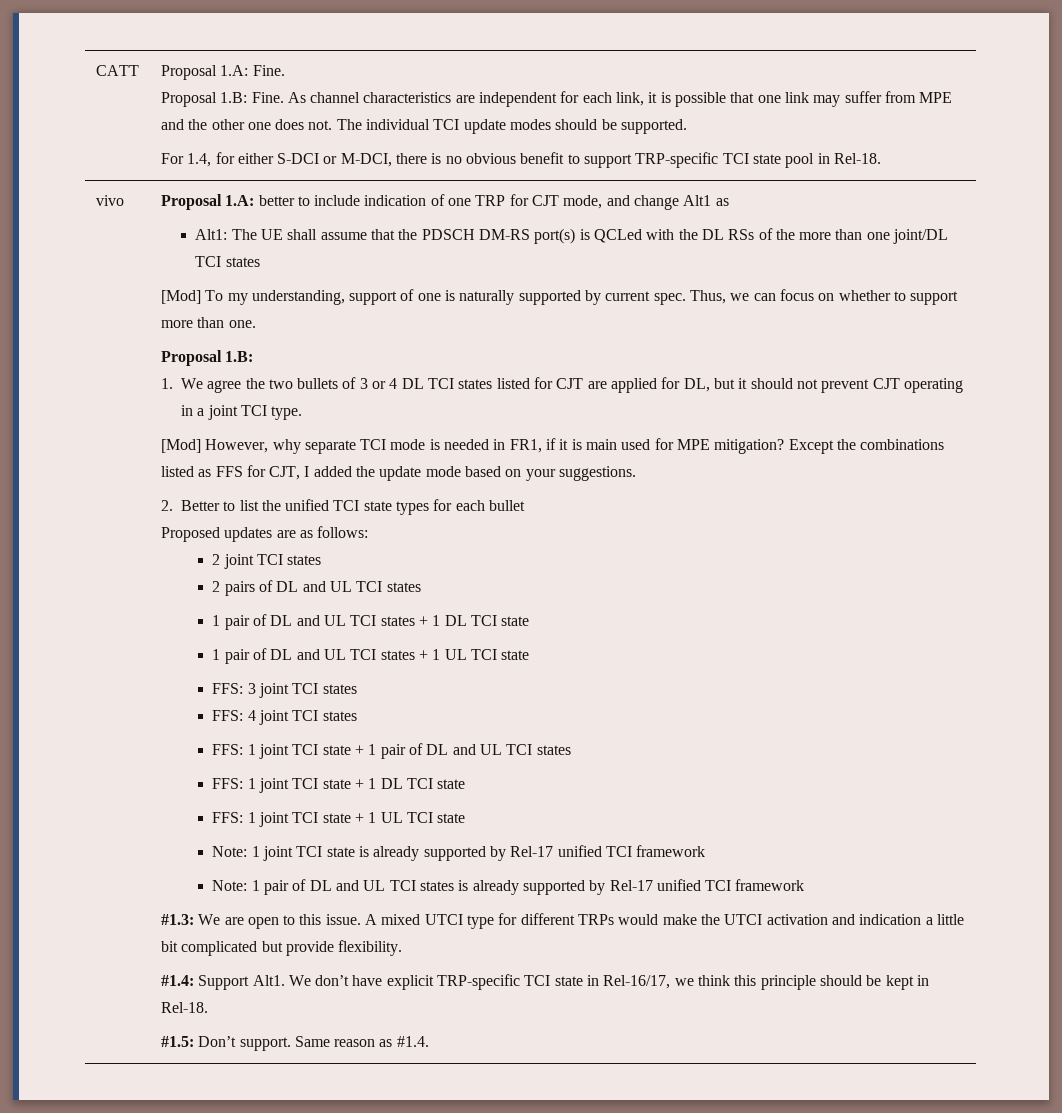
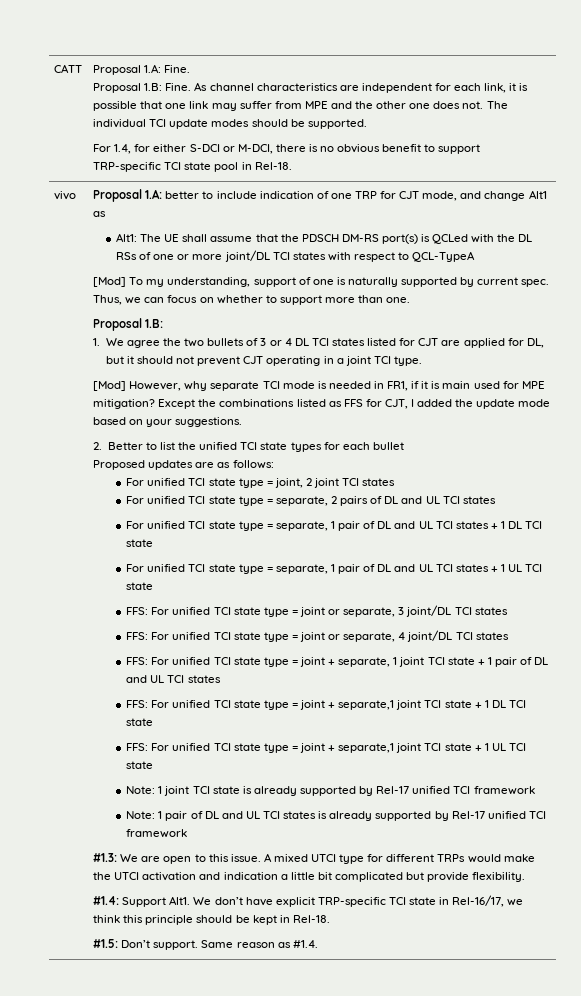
- Alt1: The UE shall assume that the PDSCH DM-RS port(s) is QCLed with the DL RSs of the more than one joint/DL TCI states
+ Alt1: The UE shall assume that the PDSCH DM-RS port(s) is QCLed with the DL RSs of one or more joint/DL TCI states with respect to QCL-TypeA
- 2 joint TCI states
- 2 pairs of DL and UL TCI states
+ For unified TCI state type = joint, 2 joint TCI states
+ For unified TCI state type = separate, 2 pairs of DL and UL TCI states
- 1 pair of DL and UL TCI states + 1 DL TCI state
+ For unified TCI state type = separate, 1 pair of DL and UL TCI states + 1 DL TCI state
- 1 pair of DL and UL TCI states + 1 UL TCI state
+ For unified TCI state type = separate, 1 pair of DL and UL TCI states + 1 UL TCI state
- FFS: 3 joint TCI states
- FFS: 4 joint TCI states
- FFS: 1 joint TCI state + 1 pair of DL and UL TCI states
+ FFS: For unified TCI state type = joint or separate, 3 joint/DL TCI states
+ FFS: For unified TCI state type = joint or separate, 4 joint/DL TCI states
+ FFS: For unified TCI state type = joint + separate, 1 joint TCI state + 1 pair of DL and UL TCI states
- FFS: 1 joint TCI state + 1 DL TCI state
+ FFS: For unified TCI state type = joint + separate,1 joint TCI state + 1 DL TCI state
- FFS: 1 joint TCI state + 1 UL TCI state
+ FFS: For unified TCI state type = joint + separate,1 joint TCI state + 1 UL TCI state

